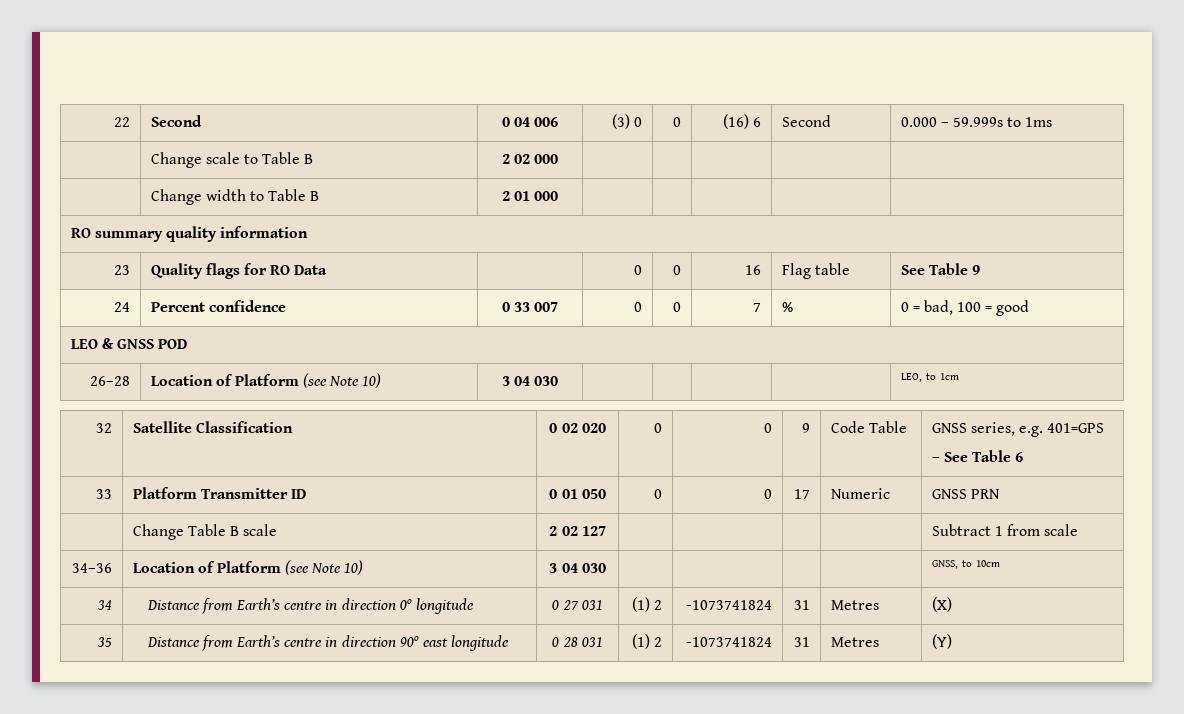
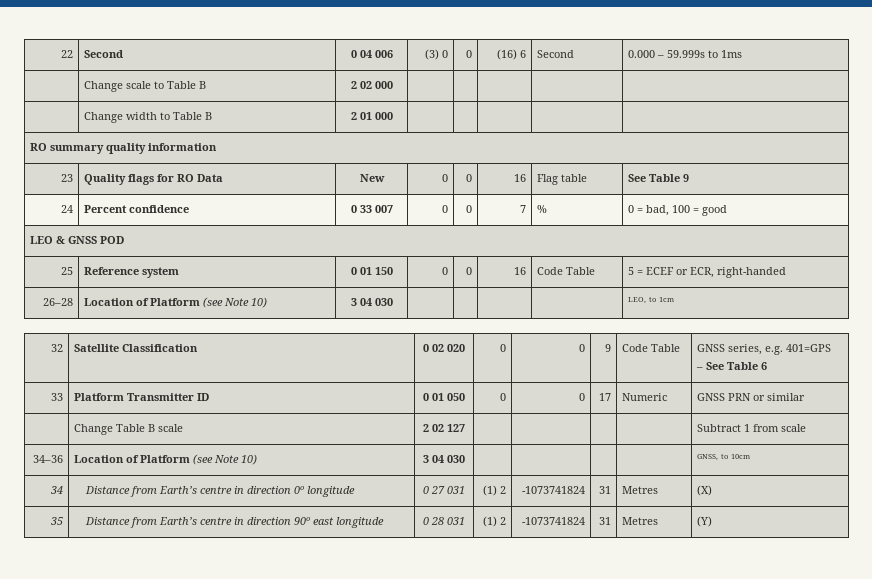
- 23 | Quality flags for RO Data | | 0 | 0 | 16 | Flag table | See Table 9
+ 23 | Quality flags for RO Data | New | 0 | 0 | 16 | Flag table | See Table 9
+ 25 | Reference system | 0 01 150 | 0 | 0 | 16 | Code Table | 5 = ECEF or ECR, right-handed
- 33 | Platform Transmitter ID | 0 01 050 | 0 | 0 | 17 | Numeric | GNSS PRN
+ 33 | Platform Transmitter ID | 0 01 050 | 0 | 0 | 17 | Numeric | GNSS PRN or similar

